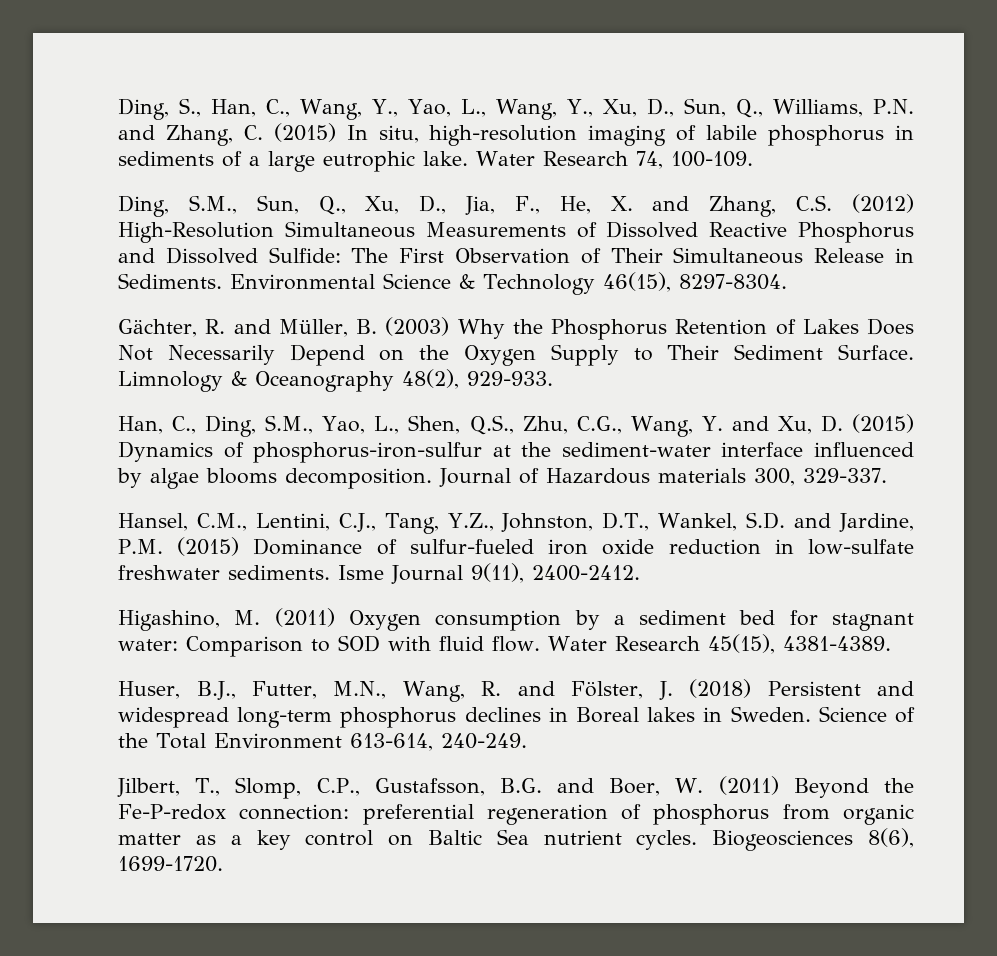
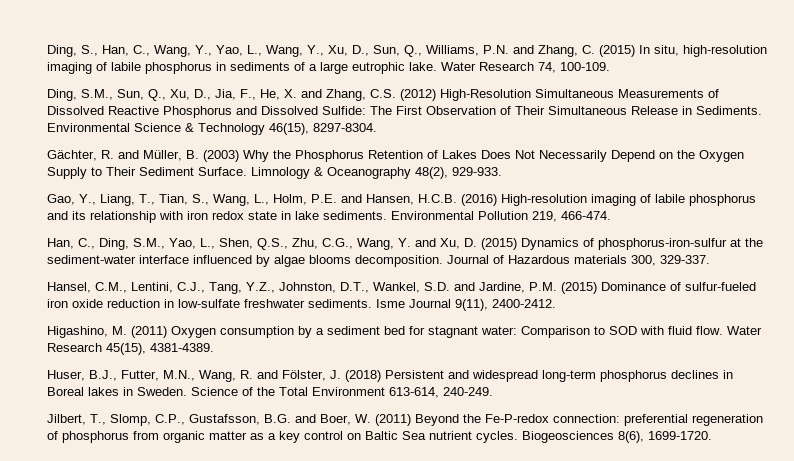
+ Gao, Y., Liang, T., Tian, S., Wang, L., Holm, P.E. and Hansen, H.C.B. (2016) High-resolution imaging of labile phosphorus and its relationship with iron redox state in lake sediments. Environmental Pollution 219, 466-474.

